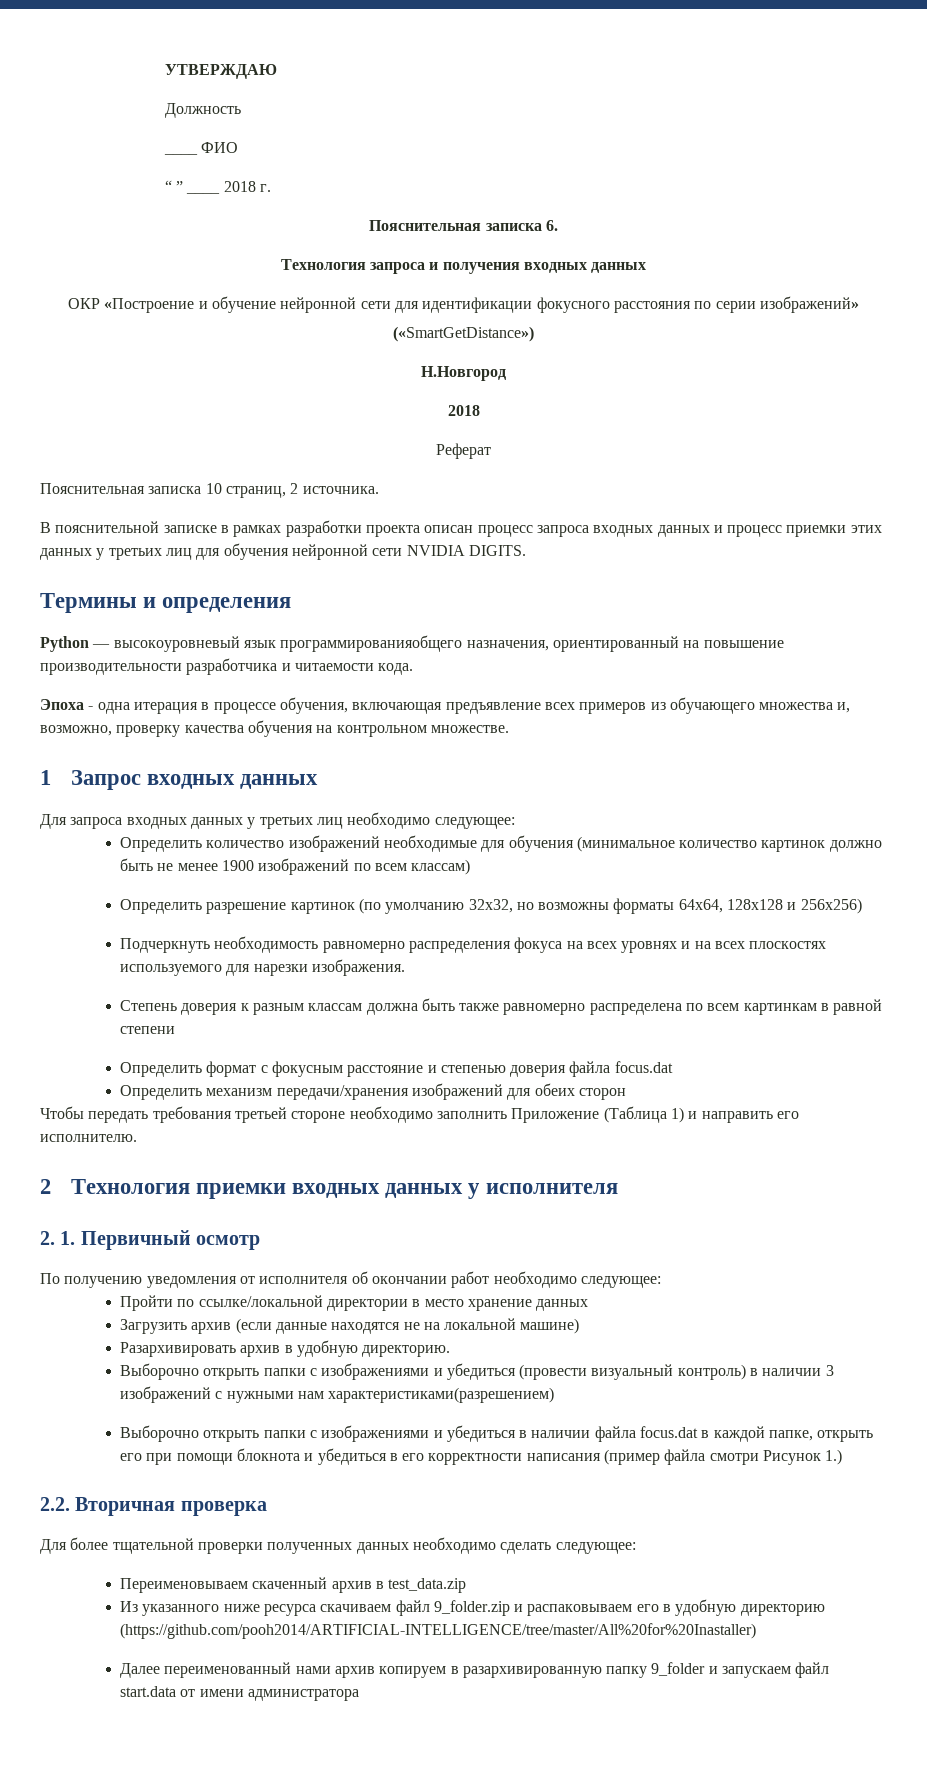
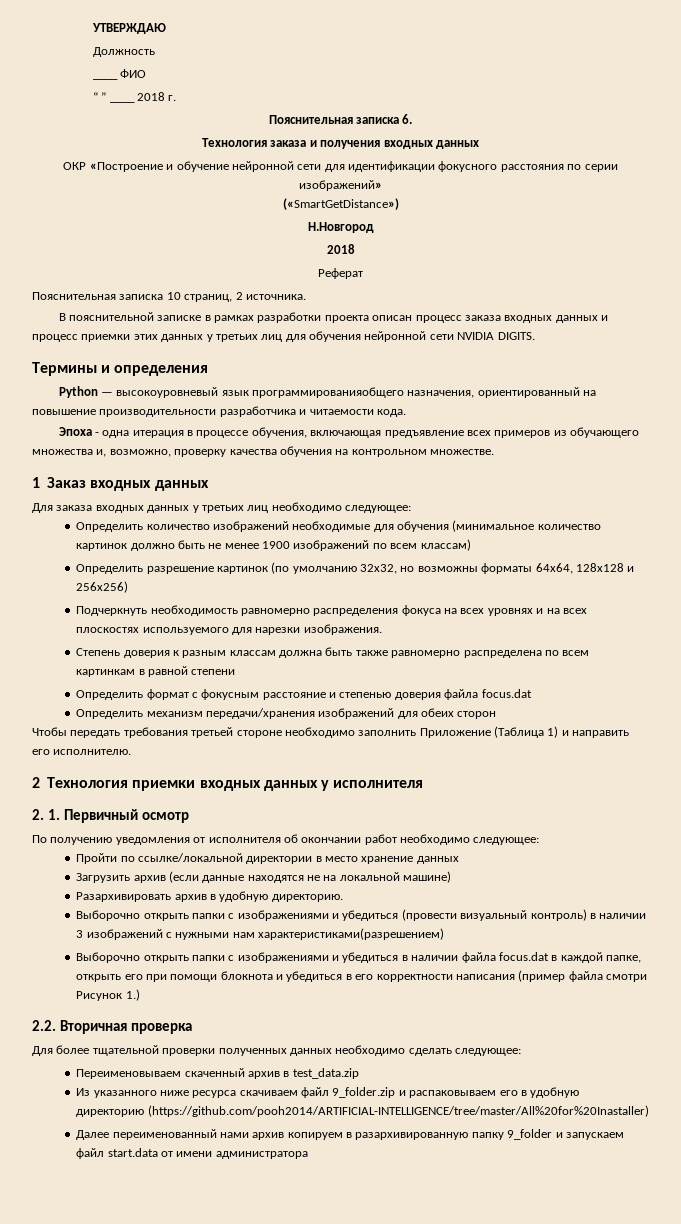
- Технология запроса и получения входных данных
+ Технология заказа и получения входных данных
- В пояснительной записке в рамках разработки проекта описан процесс запроса входных данных и процесс приемки этих данных у третьих лиц для обучения нейронной сети NVIDIA DIGITS.
+ В пояснительной записке в рамках разработки проекта описан процесс заказа входных данных и процесс приемки этих данных у третьих лиц для обучения нейронной сети NVIDIA DIGITS.
- 1 Запрос входных данных
+ 1 Заказ входных данных
- Для запроса входных данных у третьих лиц необходимо следующее:
+ Для заказа входных данных у третьих лиц необходимо следующее:

